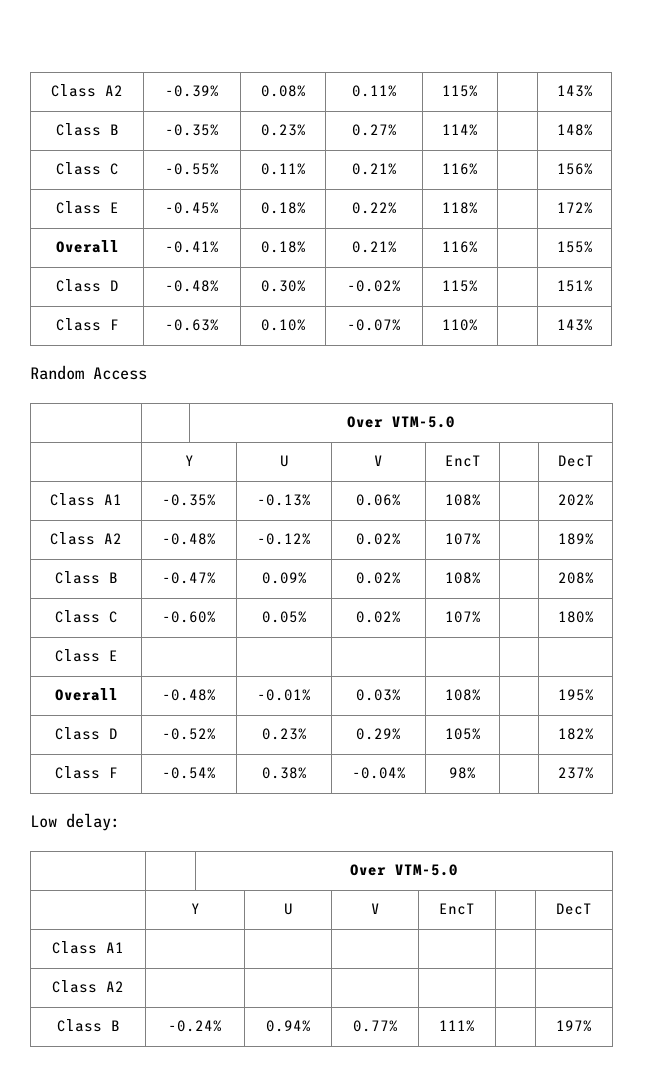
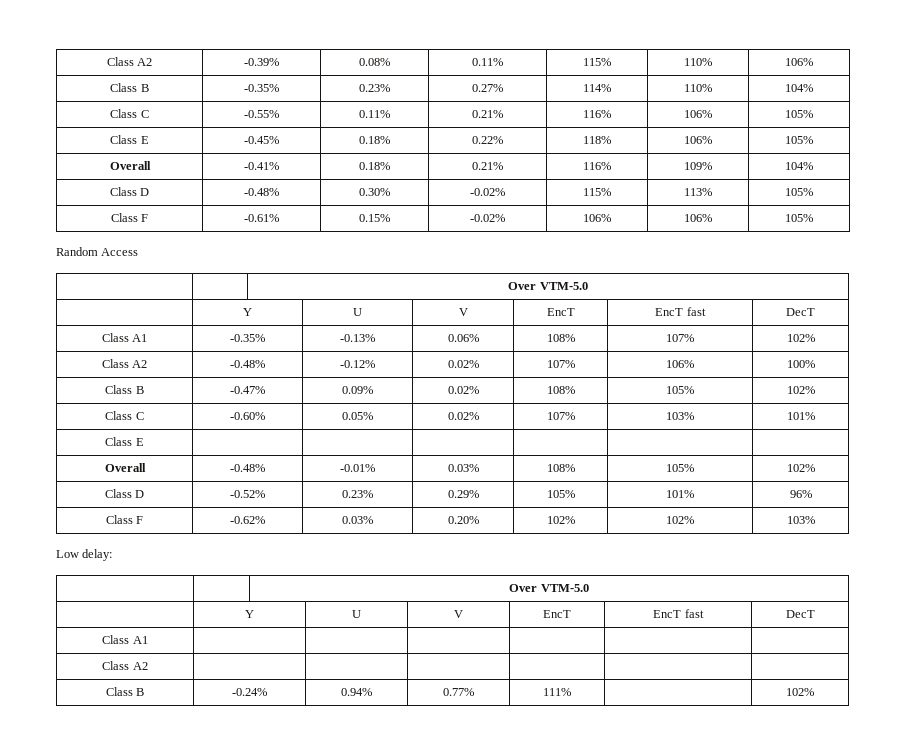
- Class A2 | -0.39% | 0.08% | 0.11% | 115% | | 143%
+ Class A2 | -0.39% | 0.08% | 0.11% | 115% | 110% | 106%
- Class B | -0.35% | 0.23% | 0.27% | 114% | | 148%
+ Class B | -0.35% | 0.23% | 0.27% | 114% | 110% | 104%
- Class C | -0.55% | 0.11% | 0.21% | 116% | | 156%
+ Class C | -0.55% | 0.11% | 0.21% | 116% | 106% | 105%
- Class E | -0.45% | 0.18% | 0.22% | 118% | | 172%
+ Class E | -0.45% | 0.18% | 0.22% | 118% | 106% | 105%
- Overall | -0.41% | 0.18% | 0.21% | 116% | | 155%
+ Overall | -0.41% | 0.18% | 0.21% | 116% | 109% | 104%
- Class D | -0.48% | 0.30% | -0.02% | 115% | | 151%
- Class F | -0.63% | 0.10% | -0.07% | 110% | | 143%
+ Class D | -0.48% | 0.30% | -0.02% | 115% | 113% | 105%
+ Class F | -0.61% | 0.15% | -0.02% | 106% | 106% | 105%
  Random Access
  | | Over VTM-5.0
- | Y | U | V | EncT | | DecT
+ | Y | U | V | EncT | EncT fast | DecT
- Class A1 | -0.35% | -0.13% | 0.06% | 108% | | 202%
+ Class A1 | -0.35% | -0.13% | 0.06% | 108% | 107% | 102%
- Class A2 | -0.48% | -0.12% | 0.02% | 107% | | 189%
+ Class A2 | -0.48% | -0.12% | 0.02% | 107% | 106% | 100%
- Class B | -0.47% | 0.09% | 0.02% | 108% | | 208%
+ Class B | -0.47% | 0.09% | 0.02% | 108% | 105% | 102%
- Class C | -0.60% | 0.05% | 0.02% | 107% | | 180%
+ Class C | -0.60% | 0.05% | 0.02% | 107% | 103% | 101%
- Overall | -0.48% | -0.01% | 0.03% | 108% | | 195%
+ Overall | -0.48% | -0.01% | 0.03% | 108% | 105% | 102%
- Class D | -0.52% | 0.23% | 0.29% | 105% | | 182%
- Class F | -0.54% | 0.38% | -0.04% | 98% | | 237%
+ Class D | -0.52% | 0.23% | 0.29% | 105% | 101% | 96%
+ Class F | -0.62% | 0.03% | 0.20% | 102% | 102% | 103%
  Low delay:
  | | Over VTM-5.0
- | Y | U | V | EncT | | DecT
+ | Y | U | V | EncT | EncT fast | DecT
- Class B | -0.24% | 0.94% | 0.77% | 111% | | 197%
+ Class B | -0.24% | 0.94% | 0.77% | 111% | | 102%

